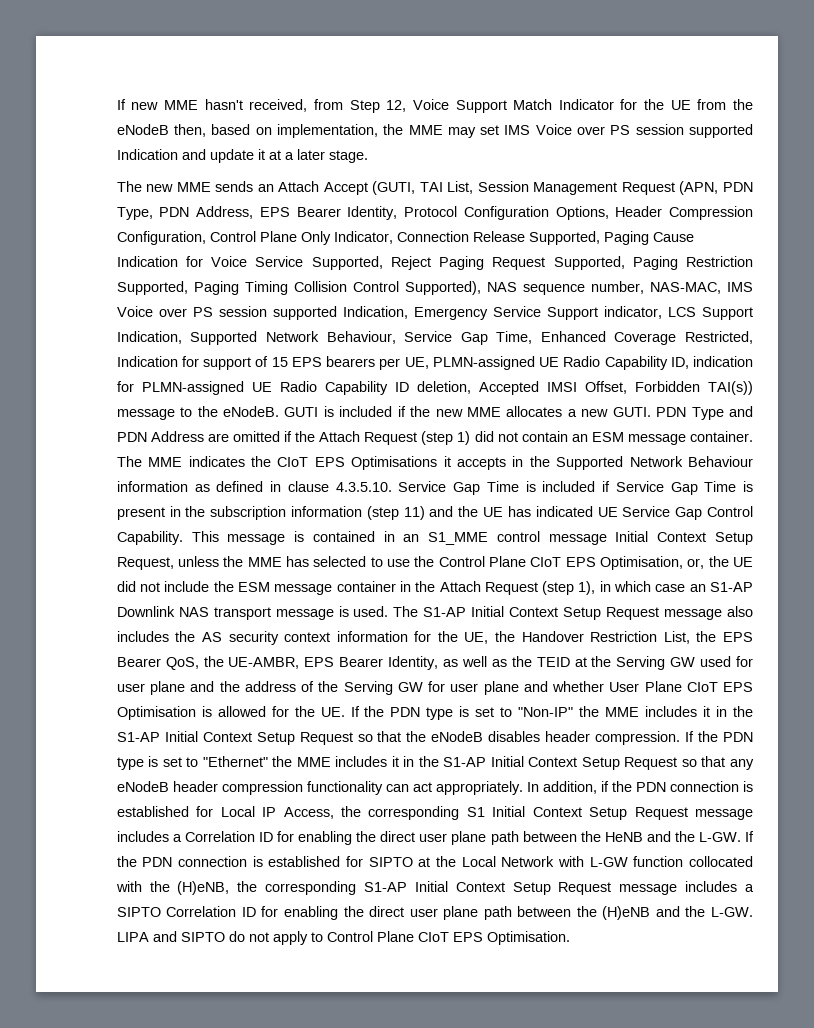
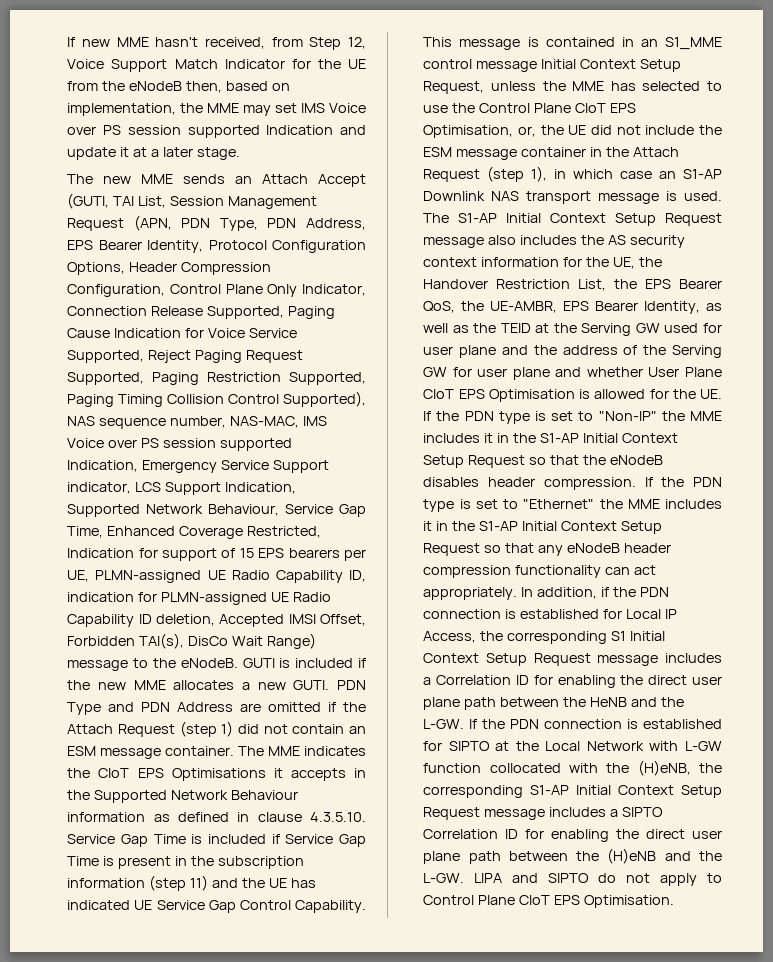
- The new MME sends an Attach Accept (GUTI, TAI List, Session Management Request (APN, PDN Type, PDN Address, EPS Bearer Identity, Protocol Configuration Options, Header Compression Configuration, Control Plane Only Indicator, Connection Release Supported, Paging Cause Indication for Voice Service Supported, Reject Paging Request Supported, Paging Restriction Supported, Paging Timing Collision Control Supported), NAS sequence number, NAS-MAC, IMS Voice over PS session supported Indication, Emergency Service Support indicator, LCS Support Indication, Supported Network Behaviour, Service Gap Time, Enhanced Coverage Restricted, Indication for support of 15 EPS bearers per UE, PLMN-assigned UE Radio Capability ID, indication for PLMN-assigned UE Radio Capability ID deletion, Accepted IMSI Offset, Forbidden TAI(s)) message to the eNodeB.
+ The new MME sends an Attach Accept (GUTI, TAI List, Session Management Request (APN, PDN Type, PDN Address, EPS Bearer Identity, Protocol Configuration Options, Header Compression Configuration, Control Plane Only Indicator, Connection Release Supported, Paging Cause Indication for Voice Service Supported, Reject Paging Request Supported, Paging Restriction Supported, Paging Timing Collision Control Supported), NAS sequence number, NAS-MAC, IMS Voice over PS session supported Indication, Emergency Service Support indicator, LCS Support Indication, Supported Network Behaviour, Service Gap Time, Enhanced Coverage Restricted, Indication for support of 15 EPS bearers per UE, PLMN-assigned UE Radio Capability ID, indication for PLMN-assigned UE Radio Capability ID deletion, Accepted IMSI Offset, Forbidden TAI(s), DisCo Wait Range) message to the eNodeB.

